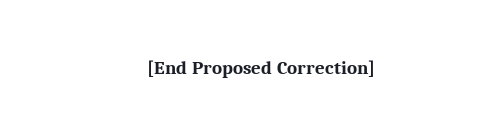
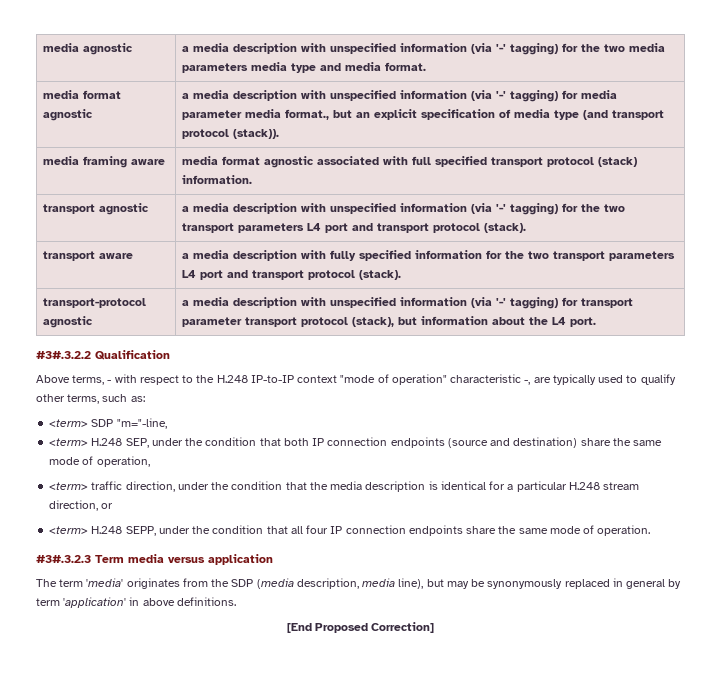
+ media agnostic | a media description with unspecified information (via '-' tagging) for the two media parameters media type and media format.
+ media format agnostic | a media description with unspecified information (via '-' tagging) for media parameter media format., but an explicit specification of media type (and transport protocol (stack)).
+ media framing aware | media format agnostic associated with full specified transport protocol (stack) information.
+ transport agnostic | a media description with unspecified information (via '-' tagging) for the two transport parameters L4 port and transport protocol (stack).
+ transport aware | a media description with fully specified information for the two transport parameters L4 port and transport protocol (stack).
+ transport-protocol agnostic | a media description with unspecified information (via '-' tagging) for transport parameter transport protocol (stack), but information about the L4 port.
+ #3#.3.2.2 Qualification
+ Above terms, - with respect to the H.248 IP-to-IP context "mode of operation" characteristic -, are typically used to qualify other terms, such as:
+ <term> SDP "m="-line,
+ <term> H.248 SEP, under the condition that both IP connection endpoints (source and destination) share the same mode of operation,
+ <term> traffic direction, under the condition that the media description is identical for a particular H.248 stream direction, or
+ <term> H.248 SEPP, under the condition that all four IP connection endpoints share the same mode of operation.
+ #3#.3.2.3 Term media versus application
+ The term 'media' originates from the SDP (media description, media line), but may be synonymously replaced in general by term 'application' in above definitions.

